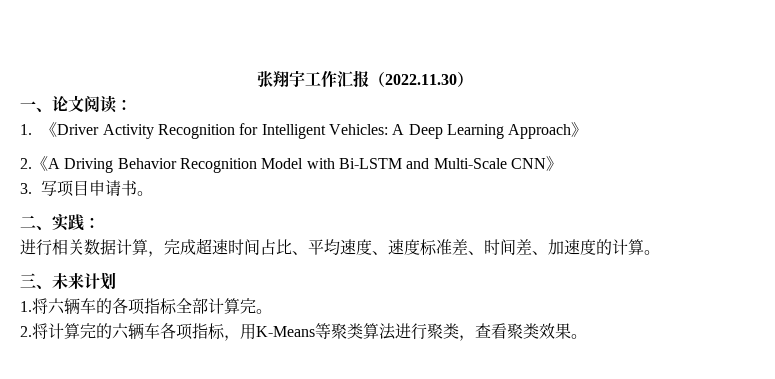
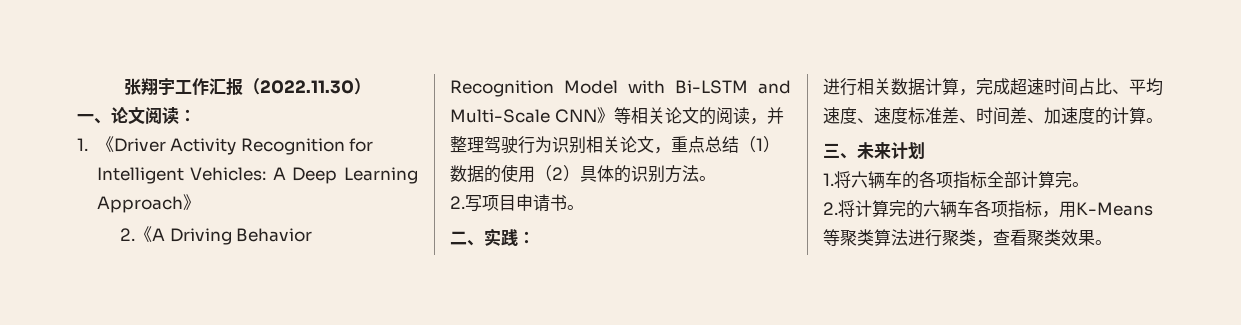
- 2.《A Driving Behavior Recognition Model with Bi-LSTM and Multi-Scale CNN》
- 3.写项目申请书。
+ 2.《A Driving Behavior Recognition Model with Bi-LSTM and Multi-Scale CNN》等相关论文的阅读，并整理驾驶行为识别相关论文，重点总结（1）数据的使用（2）具体的识别方法。
+ 2.写项目申请书。

